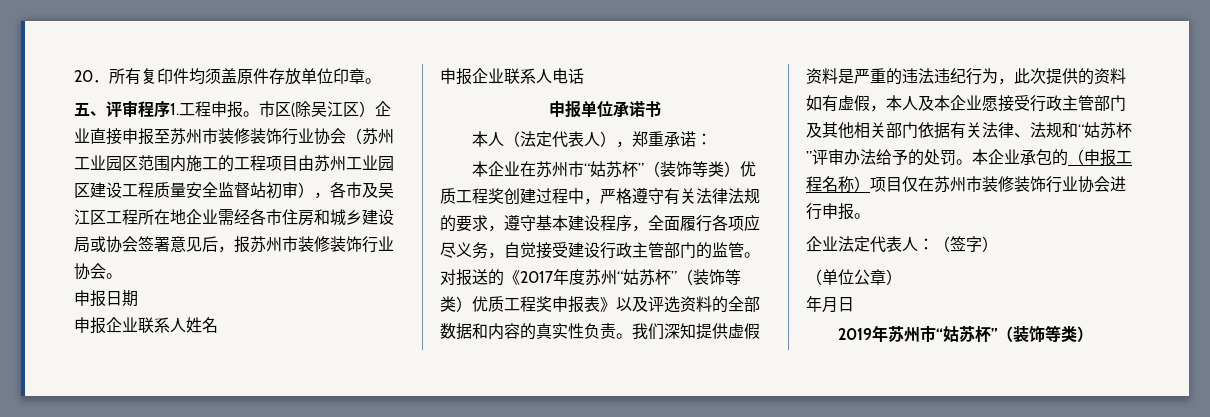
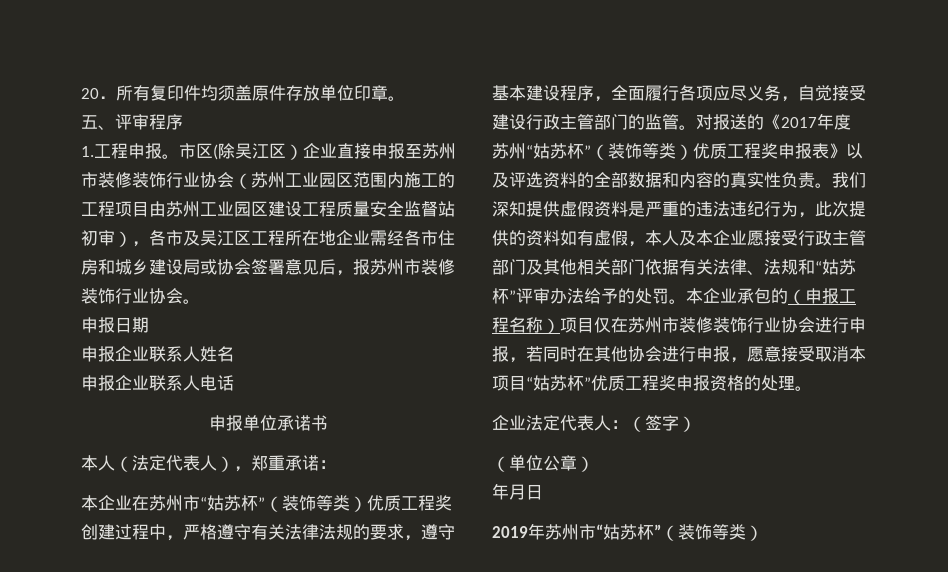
- 五、评审程序1.工程申报。
+ 五、评审程序
+ 1.工程申报。
- 本企业承包的（申报工程名称）项目仅在苏州市装修装饰行业协会进行申报。
+ 本企业承包的（申报工程名称）项目仅在苏州市装修装饰行业协会进行申报，若同时在其他协会进行申报，愿意接受取消本项目“姑苏杯”优质工程奖申报资格的处理。

